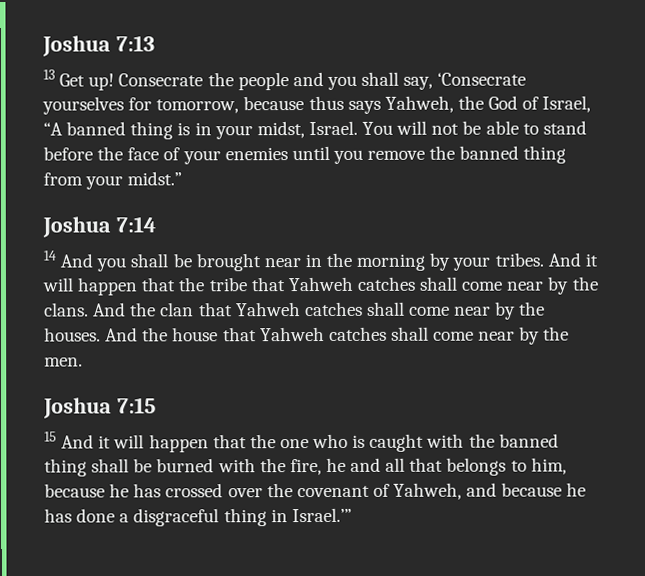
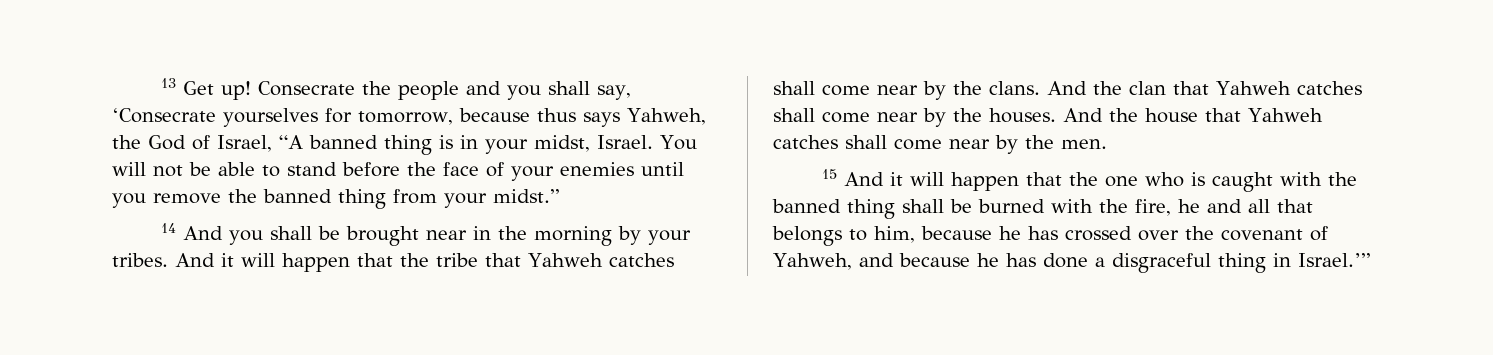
- Joshua 7:13
- Joshua 7:14
- Joshua 7:15

